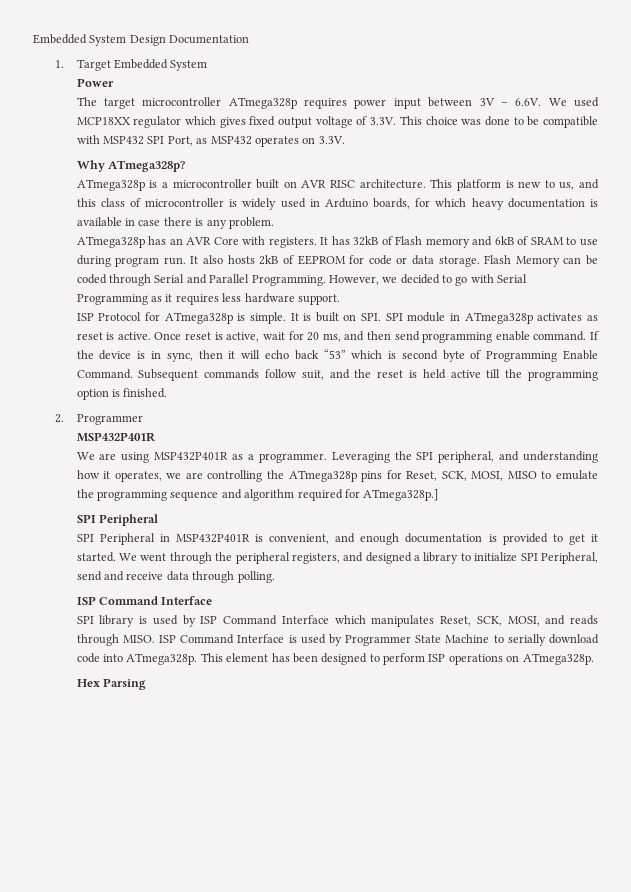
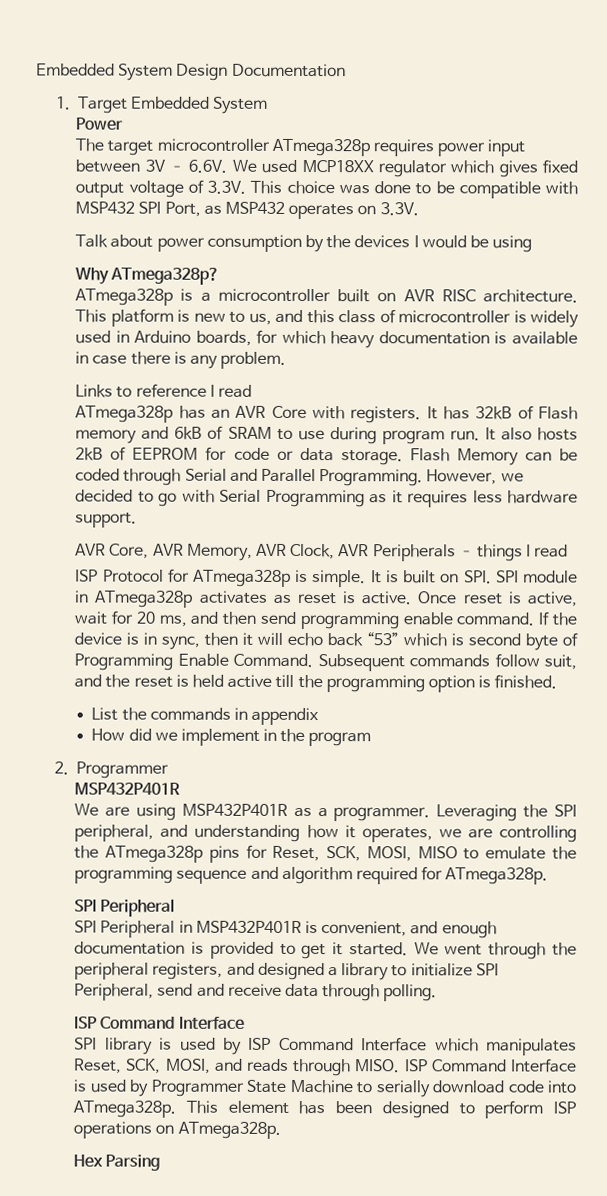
+ Talk about power consumption by the devices I would be using
+ Links to reference I read
+ AVR Core, AVR Memory, AVR Clock, AVR Peripherals – things I read
+ List the commands in appendix
+ How did we implement in the program
- Leveraging the SPI peripheral, and understanding how it operates, we are controlling the ATmega328p pins for Reset, SCK, MOSI, MISO to emulate the programming sequence and algorithm required for ATmega328p.]
+ Leveraging the SPI peripheral, and understanding how it operates, we are controlling the ATmega328p pins for Reset, SCK, MOSI, MISO to emulate the programming sequence and algorithm required for ATmega328p.

